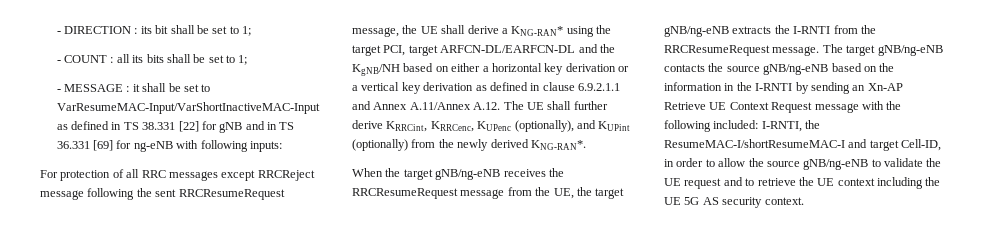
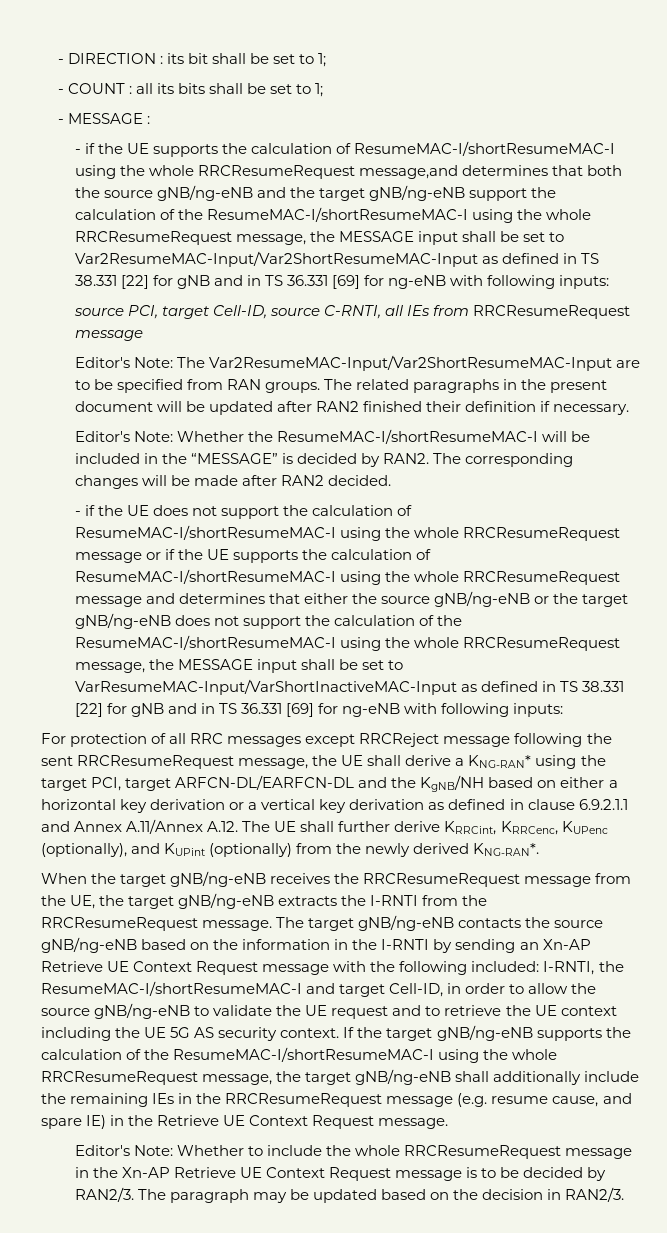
- - MESSAGE : it shall be set to VarResumeMAC-Input/VarShortInactiveMAC-Input as defined in TS 38.331 [22] for gNB and in TS 36.331 [69] for ng-eNB with following inputs:
+ - MESSAGE :
+ - if the UE supports the calculation of ResumeMAC-I/shortResumeMAC-I using the whole RRCResumeRequest message,and determines that both the source gNB/ng-eNB and the target gNB/ng-eNB support the calculation of the ResumeMAC-I/shortResumeMAC-I using the whole RRCResumeRequest message, the MESSAGE input shall be set to Var2ResumeMAC-Input/Var2ShortResumeMAC-Input as defined in TS 38.331 [22] for gNB and in TS 36.331 [69] for ng-eNB with following inputs:
+ source PCI, target Cell-ID, source C-RNTI, all IEs from RRCResumeRequest message
+ Editor's Note: The Var2ResumeMAC-Input/Var2ShortResumeMAC-Input are to be specified from RAN groups. The related paragraphs in the present document will be updated after RAN2 finished their definition if necessary.
+ Editor's Note: Whether the ResumeMAC-I/shortResumeMAC-I will be included in the “MESSAGE” is decided by RAN2. The corresponding changes will be made after RAN2 decided.
+ - if the UE does not support the calculation of ResumeMAC-I/shortResumeMAC-I using the whole RRCResumeRequest message or if the UE supports the calculation of ResumeMAC-I/shortResumeMAC-I using the whole RRCResumeRequest message and determines that either the source gNB/ng-eNB or the target gNB/ng-eNB does not support the calculation of the ResumeMAC-I/shortResumeMAC-I using the whole RRCResumeRequest message, the MESSAGE input shall be set to VarResumeMAC-Input/VarShortInactiveMAC-Input as defined in TS 38.331 [22] for gNB and in TS 36.331 [69] for ng-eNB with following inputs:
+ If the target gNB/ng-eNB supports the calculation of the ResumeMAC-I/shortResumeMAC-I using the whole RRCResumeRequest message, the target gNB/ng-eNB shall additionally include the remaining IEs in the RRCResumeRequest message (e.g. resume cause, and spare IE) in the Retrieve UE Context Request message.
+ Editor's Note: Whether to include the whole RRCResumeRequest message in the Xn-AP Retrieve UE Context Request message is to be decided by RAN2/3. The paragraph may be updated based on the decision in RAN2/3.

